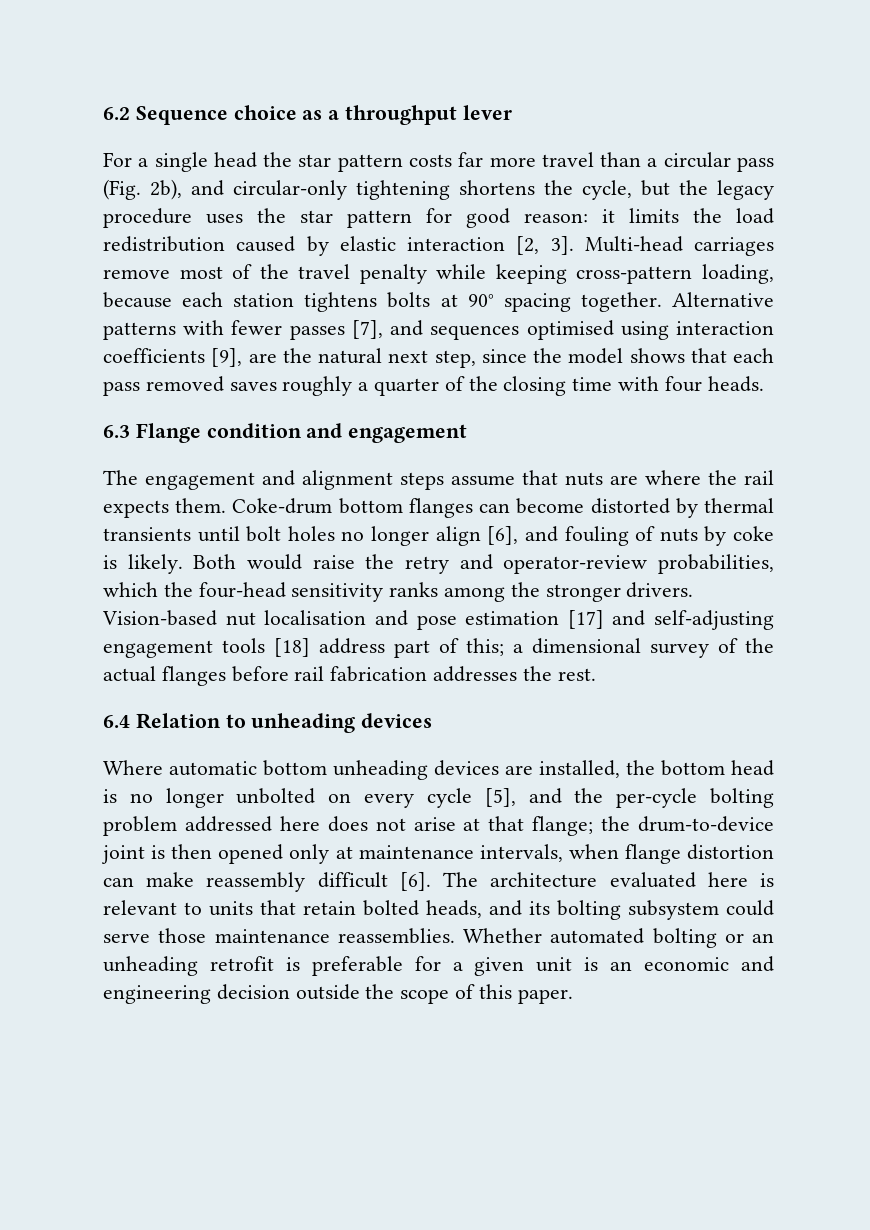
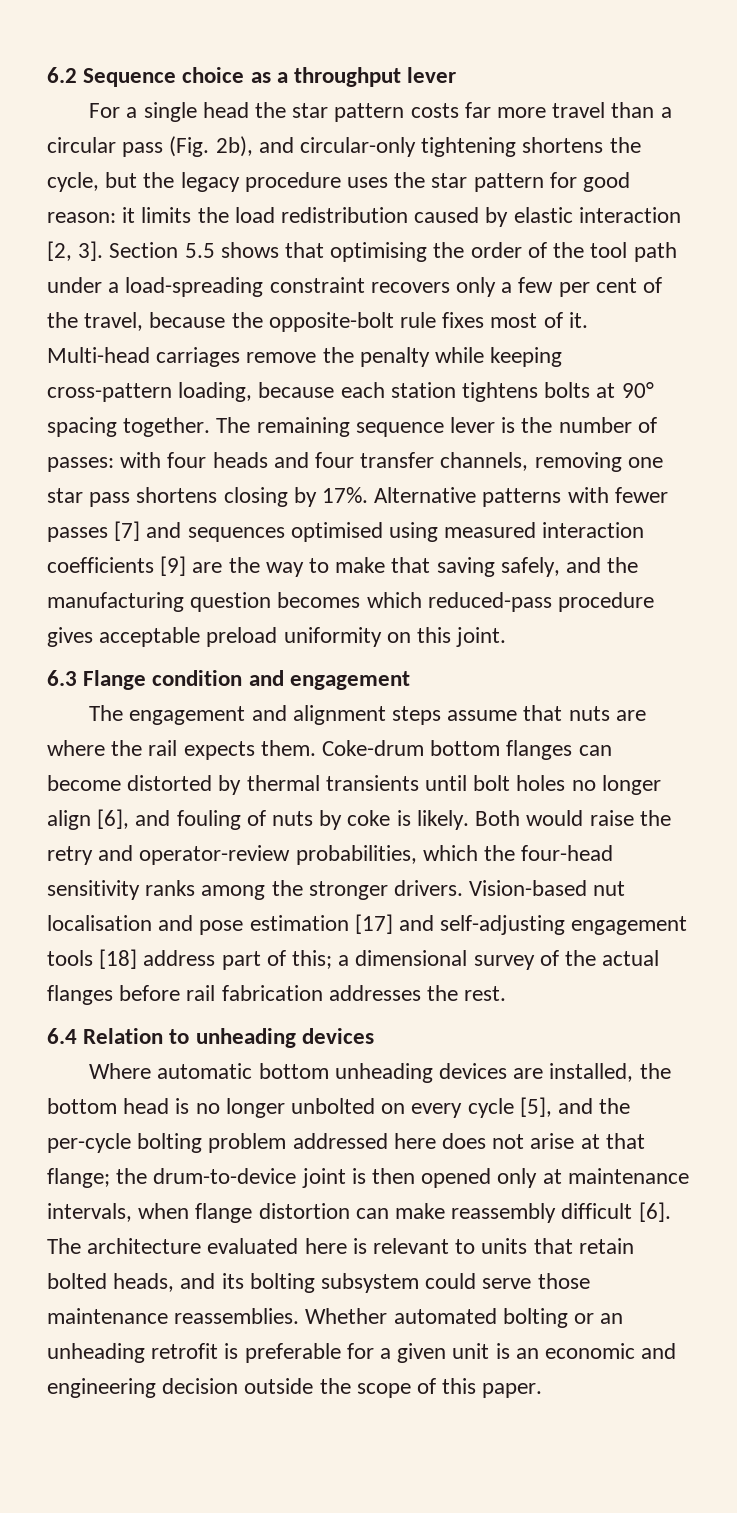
- Multi-head carriages remove most of the travel penalty while keeping cross-pattern loading, because each station tightens bolts at 90° spacing together.
+ Section 5.5 shows that optimising the order of the tool path under a load-spreading constraint recovers only a few per cent of the travel, because the opposite-bolt rule fixes most of it. Multi-head carriages remove the penalty while keeping cross-pattern loading, because each station tightens bolts at 90° spacing together.
+ The remaining sequence lever is the number of passes: with four heads and four transfer channels, removing one star pass shortens closing by 17%.
- Alternative patterns with fewer passes [7], and sequences optimised using interaction coefficients [9], are the natural next step, since the model shows that each pass removed saves roughly a quarter of the closing time with four heads.
+ Alternative patterns with fewer passes [7] and sequences optimised using measured interaction coefficients [9] are the way to make that saving safely, and the manufacturing question becomes which reduced-pass procedure gives acceptable preload uniformity on this joint.

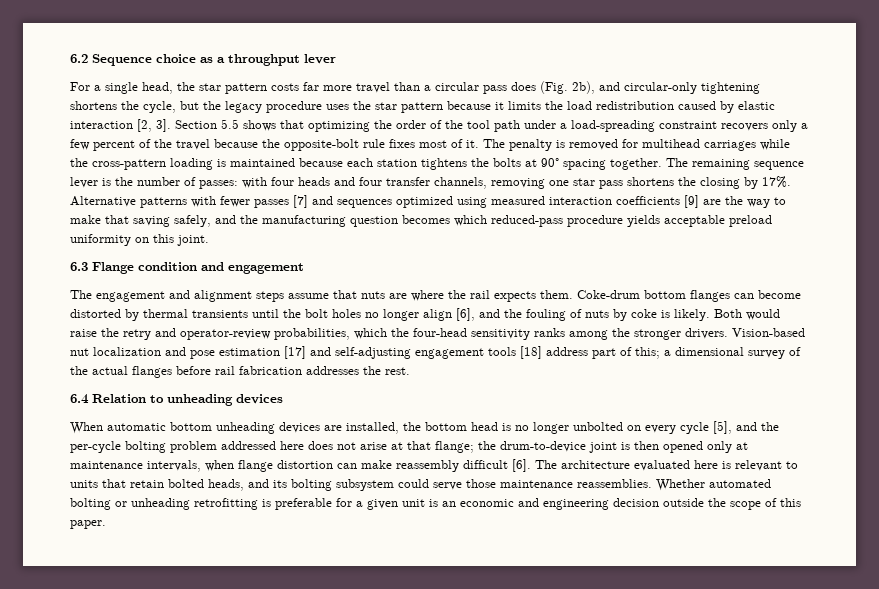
- For a single head the star pattern costs far more travel than a circular pass (Fig. 2b), and circular-only tightening shortens the cycle, but the legacy procedure uses the star pattern for good reason: it limits the load redistribution caused by elastic interaction [2, 3].
+ For a single head, the star pattern costs far more travel than a circular pass does (Fig. 2b), and circular-only tightening shortens the cycle, but the legacy procedure uses the star pattern because it limits the load redistribution caused by elastic interaction [2, 3].
- Section 5.5 shows that optimising the order of the tool path under a load-spreading constraint recovers only a few per cent of the travel, because the opposite-bolt rule fixes most of it.
+ Section 5.5 shows that optimizing the order of the tool path under a load-spreading constraint recovers only a few percent of the travel because the opposite-bolt rule fixes most of it.
- Multi-head carriages remove the penalty while keeping cross-pattern loading, because each station tightens bolts at 90° spacing together.
+ The penalty is removed for multihead carriages while the cross-pattern loading is maintained because each station tightens the bolts at 90° spacing together.
- The remaining sequence lever is the number of passes: with four heads and four transfer channels, removing one star pass shortens closing by 17%.
+ The remaining sequence lever is the number of passes: with four heads and four transfer channels, removing one star pass shortens the closing by 17%.
- Alternative patterns with fewer passes [7] and sequences optimised using measured interaction coefficients [9] are the way to make that saving safely, and the manufacturing question becomes which reduced-pass procedure gives acceptable preload uniformity on this joint.
+ Alternative patterns with fewer passes [7] and sequences optimized using measured interaction coefficients [9] are the way to make that saving safely, and the manufacturing question becomes which reduced-pass procedure yields acceptable preload uniformity on this joint.
- Coke-drum bottom flanges can become distorted by thermal transients until bolt holes no longer align [6], and fouling of nuts by coke is likely.
+ Coke-drum bottom flanges can become distorted by thermal transients until the bolt holes no longer align [6], and the fouling of nuts by coke is likely.
- Vision-based nut localisation and pose estimation [17] and self-adjusting engagement tools [18] address part of this; a dimensional survey of the actual flanges before rail fabrication addresses the rest.
+ Vision-based nut localization and pose estimation [17] and self-adjusting engagement tools [18] address part of this; a dimensional survey of the actual flanges before rail fabrication addresses the rest.
- Where automatic bottom unheading devices are installed, the bottom head is no longer unbolted on every cycle [5], and the per-cycle bolting problem addressed here does not arise at that flange; the drum-to-device joint is then opened only at maintenance intervals, when flange distortion can make reassembly difficult [6].
+ When automatic bottom unheading devices are installed, the bottom head is no longer unbolted on every cycle [5], and the per-cycle bolting problem addressed here does not arise at that flange; the drum-to-device joint is then opened only at maintenance intervals, when flange distortion can make reassembly difficult [6].
- Whether automated bolting or an unheading retrofit is preferable for a given unit is an economic and engineering decision outside the scope of this paper.
+ Whether automated bolting or unheading retrofitting is preferable for a given unit is an economic and engineering decision outside the scope of this paper.

